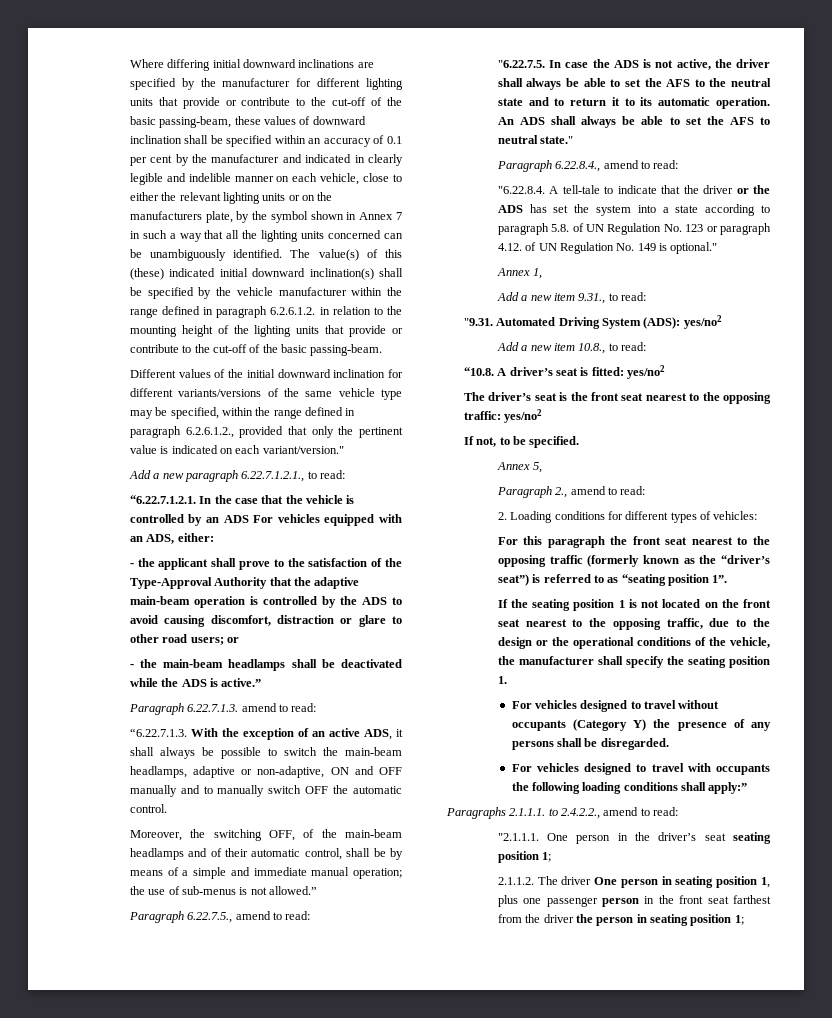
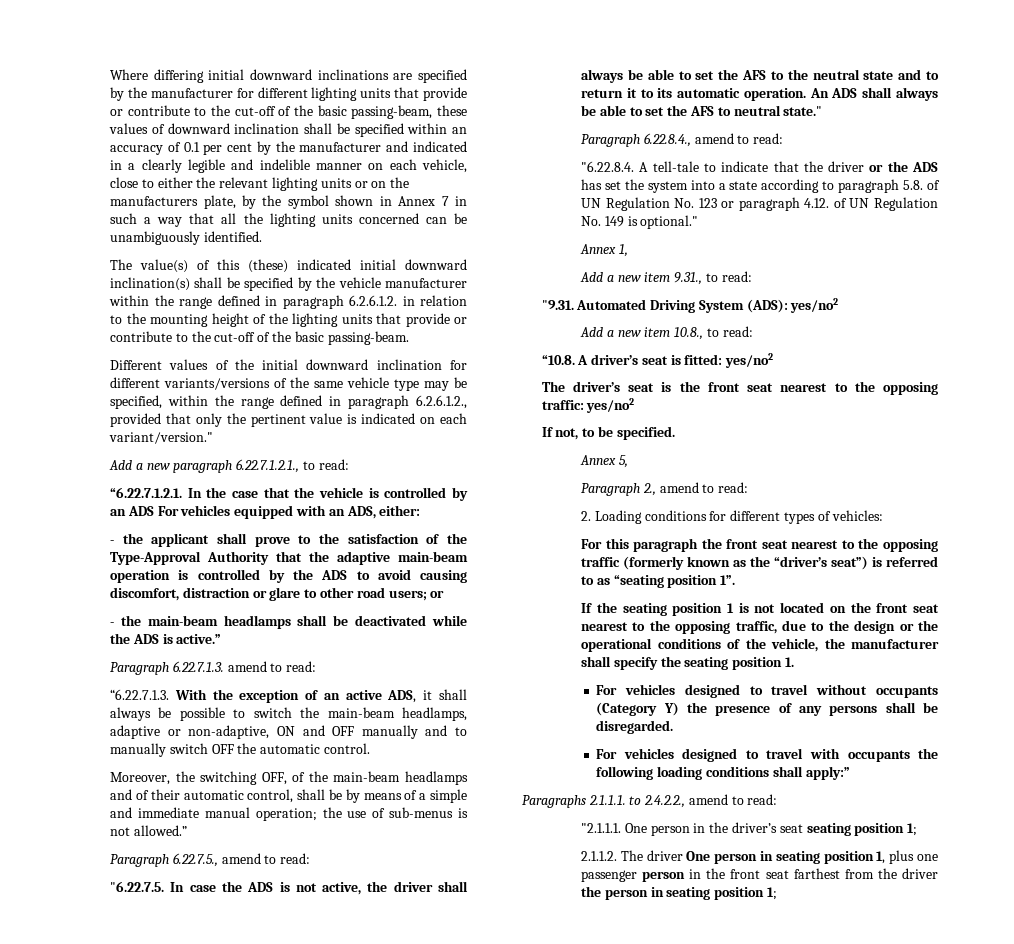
- Where differing initial downward inclinations are specified by the manufacturer for different lighting units that provide or contribute to the cut-off of the basic passing-beam, these values of downward inclination shall be specified within an accuracy of 0.1 per cent by the manufacturer and indicated in clearly legible and indelible manner on each vehicle, close to either the relevant lighting units or on the manufacturers plate, by the symbol shown in Annex 7 in such a way that all the lighting units concerned can be unambiguously identified. The value(s) of this (these) indicated initial downward inclination(s) shall be specified by the vehicle manufacturer within the range defined in paragraph 6.2.6.1.2. in relation to the mounting height of the lighting units that provide or contribute to the cut-off of the basic passing-beam.
+ Where differing initial downward inclinations are specified by the manufacturer for different lighting units that provide or contribute to the cut-off of the basic passing-beam, these values of downward inclination shall be specified within an accuracy of 0.1 per cent by the manufacturer and indicated in a clearly legible and indelible manner on each vehicle, close to either the relevant lighting units or on the manufacturers plate, by the symbol shown in Annex 7 in such a way that all the lighting units concerned can be unambiguously identified.
+ The value(s) of this (these) indicated initial downward inclination(s) shall be specified by the vehicle manufacturer within the range defined in paragraph 6.2.6.1.2. in relation to the mounting height of the lighting units that provide or contribute to the cut-off of the basic passing-beam.

